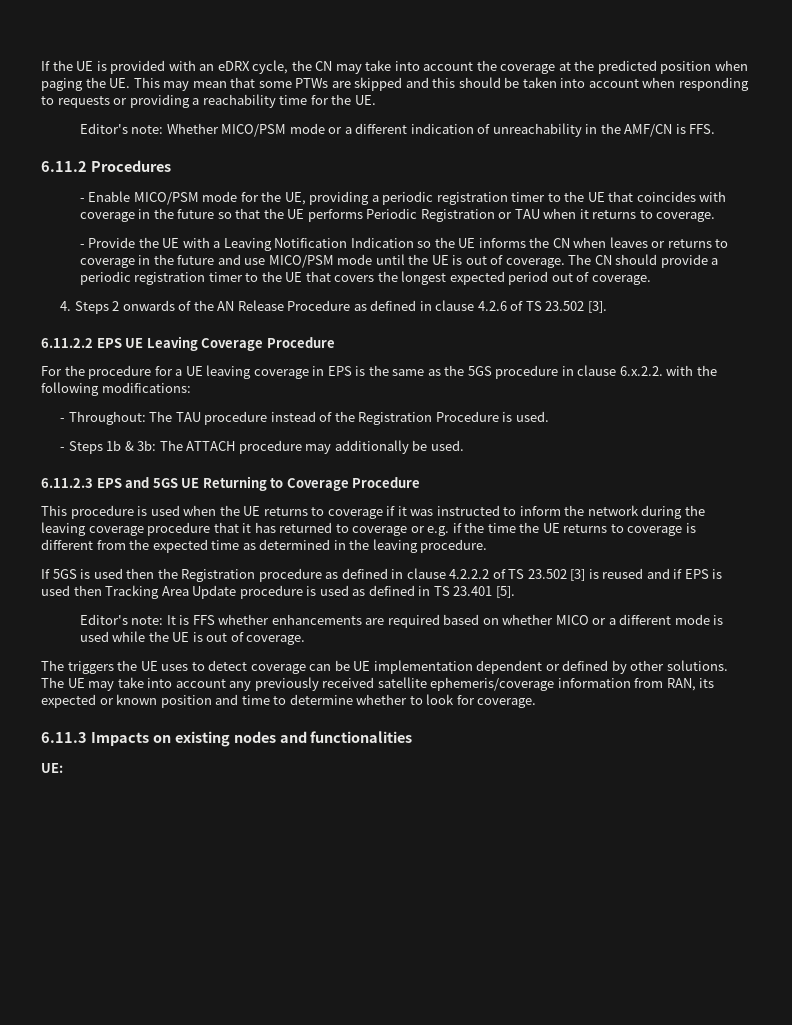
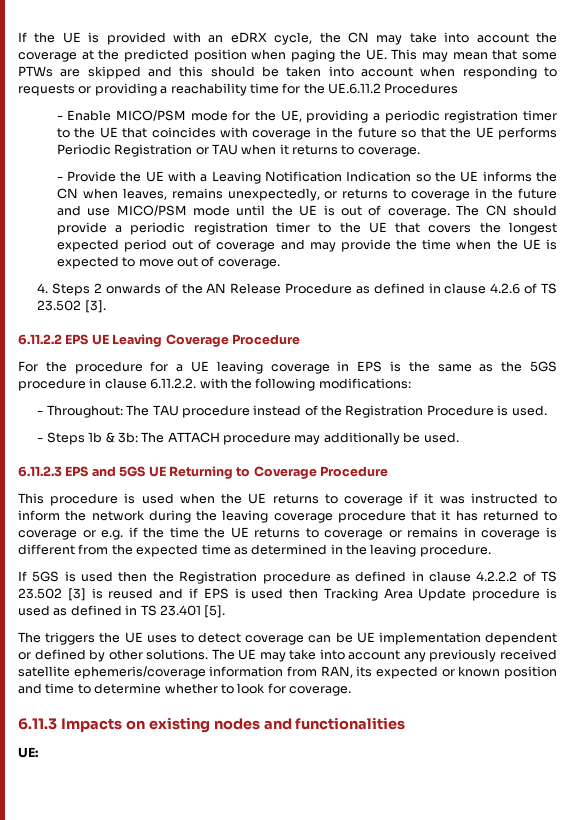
- If the UE is provided with an eDRX cycle, the CN may take into account the coverage at the predicted position when paging the UE. This may mean that some PTWs are skipped and this should be taken into account when responding to requests or providing a reachability time for the UE.
- Editor's note: Whether MICO/PSM mode or a different indication of unreachability in the AMF/CN is FFS.
- 6.11.2 Procedures
+ If the UE is provided with an eDRX cycle, the CN may take into account the coverage at the predicted position when paging the UE. This may mean that some PTWs are skipped and this should be taken into account when responding to requests or providing a reachability time for the UE.6.11.2 Procedures
- - Provide the UE with a Leaving Notification Indication so the UE informs the CN when leaves or returns to coverage in the future and use MICO/PSM mode until the UE is out of coverage.
+ - Provide the UE with a Leaving Notification Indication so the UE informs the CN when leaves, remains unexpectedly, or returns to coverage in the future and use MICO/PSM mode until the UE is out of coverage.
- The CN should provide a periodic registration timer to the UE that covers the longest expected period out of coverage.
+ The CN should provide a periodic registration timer to the UE that covers the longest expected period out of coverage and may provide the time when the UE is expected to move out of coverage.
- For the procedure for a UE leaving coverage in EPS is the same as the 5GS procedure in clause 6.x.2.2. with the following modifications:
+ For the procedure for a UE leaving coverage in EPS is the same as the 5GS procedure in clause 6.11.2.2. with the following modifications:
- This procedure is used when the UE returns to coverage if it was instructed to inform the network during the leaving coverage procedure that it has returned to coverage or e.g. if the time the UE returns to coverage is different from the expected time as determined in the leaving procedure.
+ This procedure is used when the UE returns to coverage if it was instructed to inform the network during the leaving coverage procedure that it has returned to coverage or e.g. if the time the UE returns to coverage or remains in coverage is different from the expected time as determined in the leaving procedure.
- Editor's note: It is FFS whether enhancements are required based on whether MICO or a different mode is used while the UE is out of coverage.

